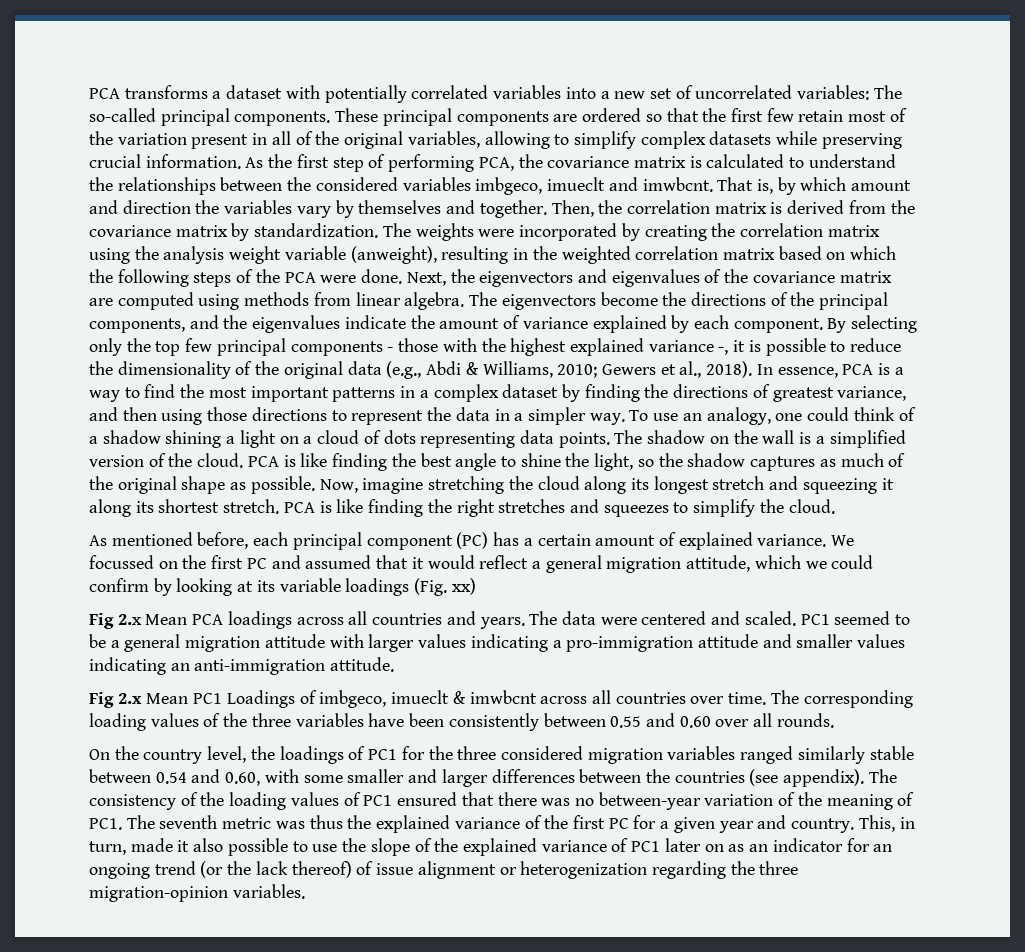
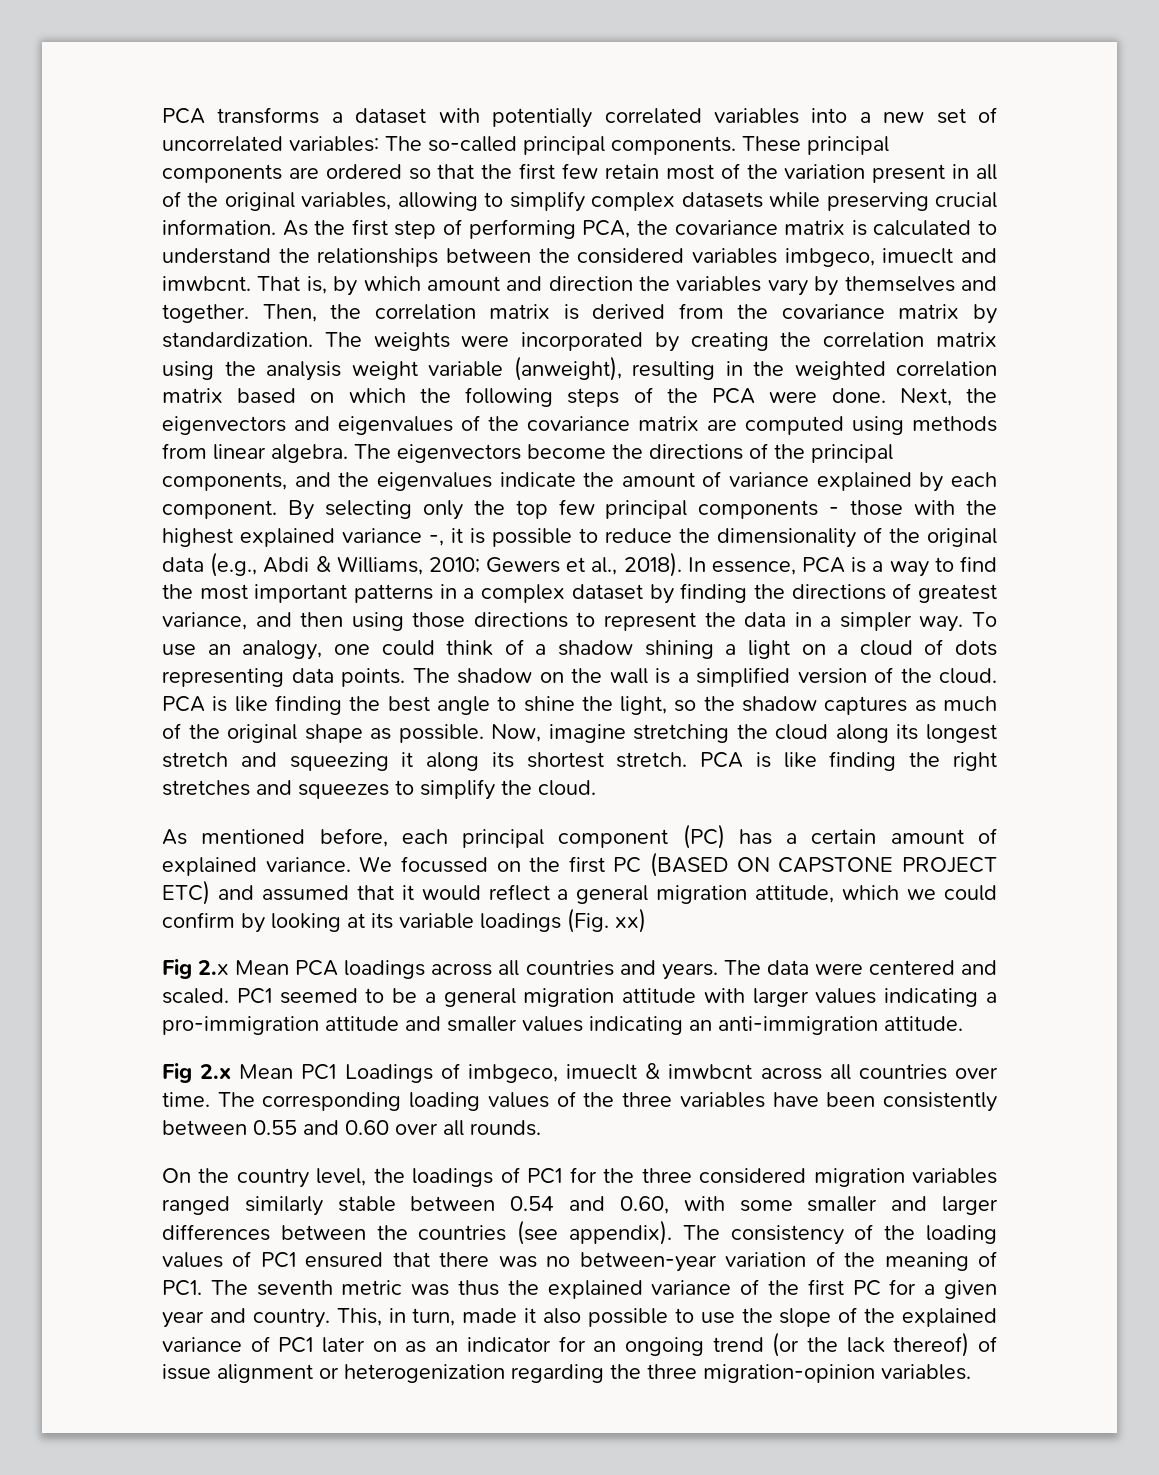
- We focussed on the first PC and assumed that it would reflect a general migration attitude, which we could confirm by looking at its variable loadings (Fig. xx)
+ We focussed on the first PC (BASED ON CAPSTONE PROJECT ETC) and assumed that it would reflect a general migration attitude, which we could confirm by looking at its variable loadings (Fig. xx)

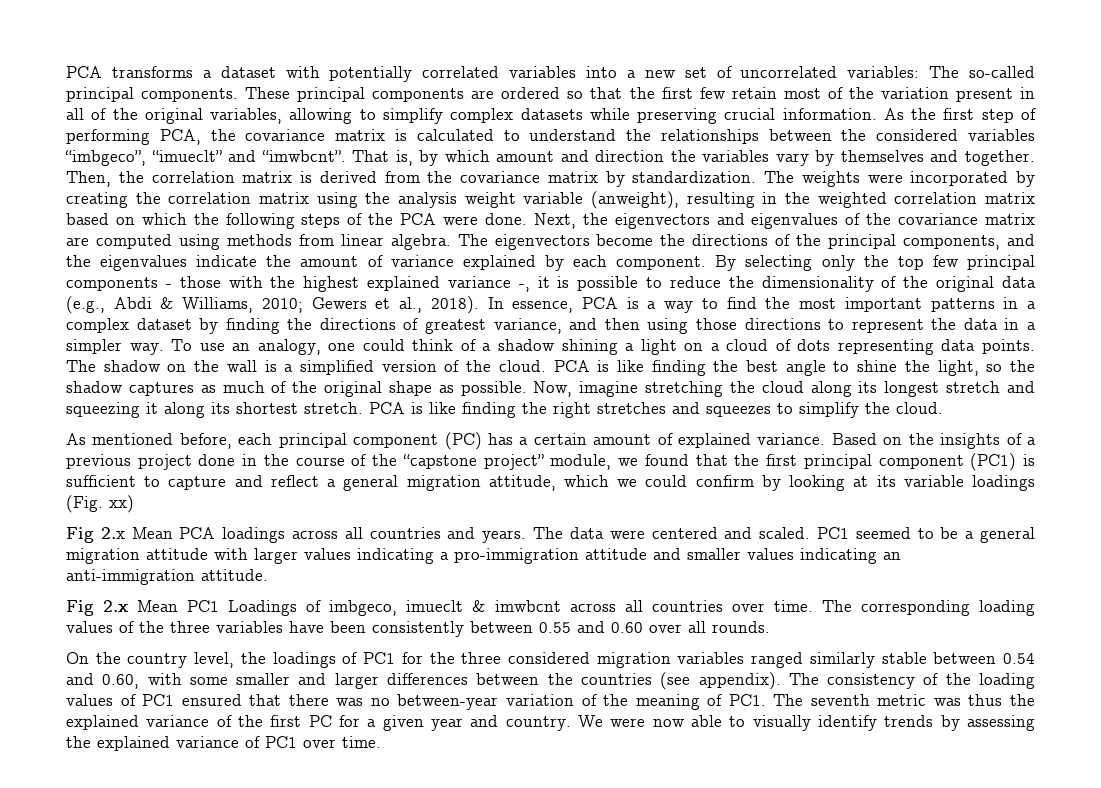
- As the first step of performing PCA, the covariance matrix is calculated to understand the relationships between the considered variables imbgeco, imueclt and imwbcnt.
+ As the first step of performing PCA, the covariance matrix is calculated to understand the relationships between the considered variables “imbgeco”, “imueclt” and “imwbcnt”.
- We focussed on the first PC (BASED ON CAPSTONE PROJECT ETC) and assumed that it would reflect a general migration attitude, which we could confirm by looking at its variable loadings (Fig. xx)
+ Based on the insights of a previous project done in the course of the “capstone project” module, we found that the first principal component (PC1) is sufficient to capture and reflect a general migration attitude, which we could confirm by looking at its variable loadings (Fig. xx)
- This, in turn, made it also possible to use the slope of the explained variance of PC1 later on as an indicator for an ongoing trend (or the lack thereof) of issue alignment or heterogenization regarding the three migration-opinion variables.
+ We were now able to visually identify trends by assessing the explained variance of PC1 over time.

